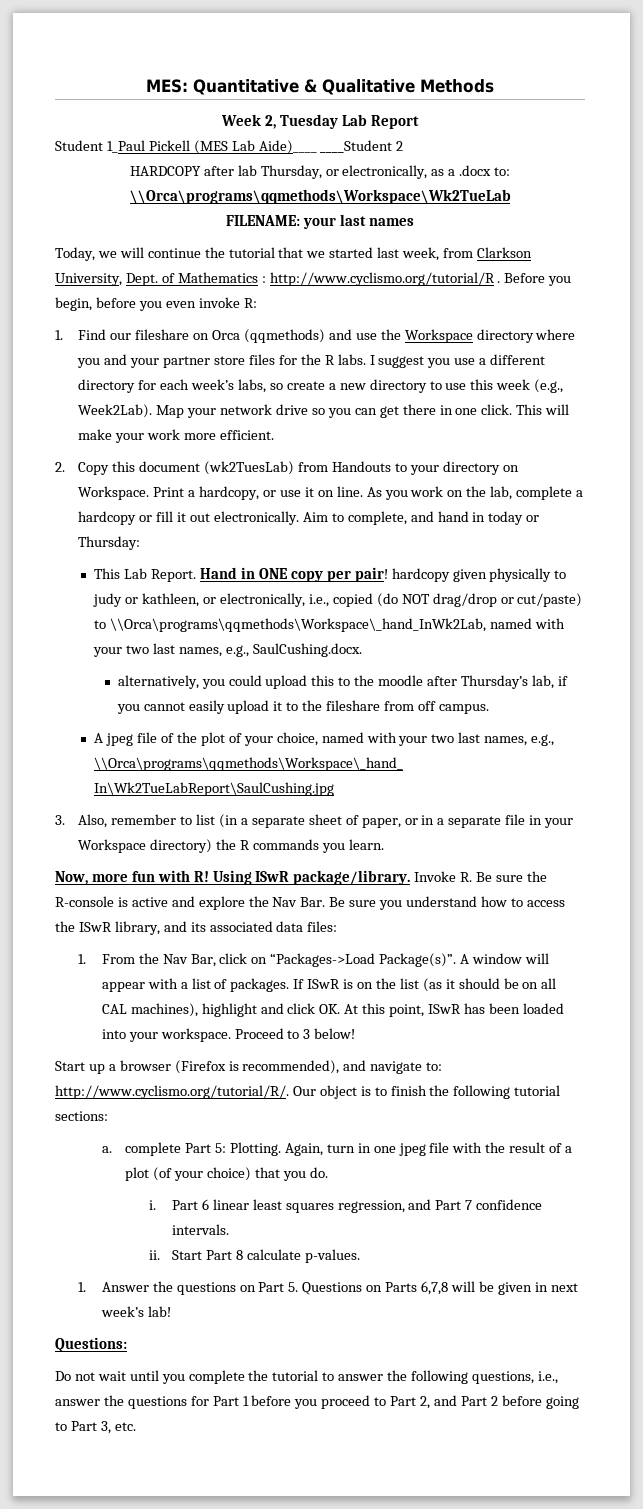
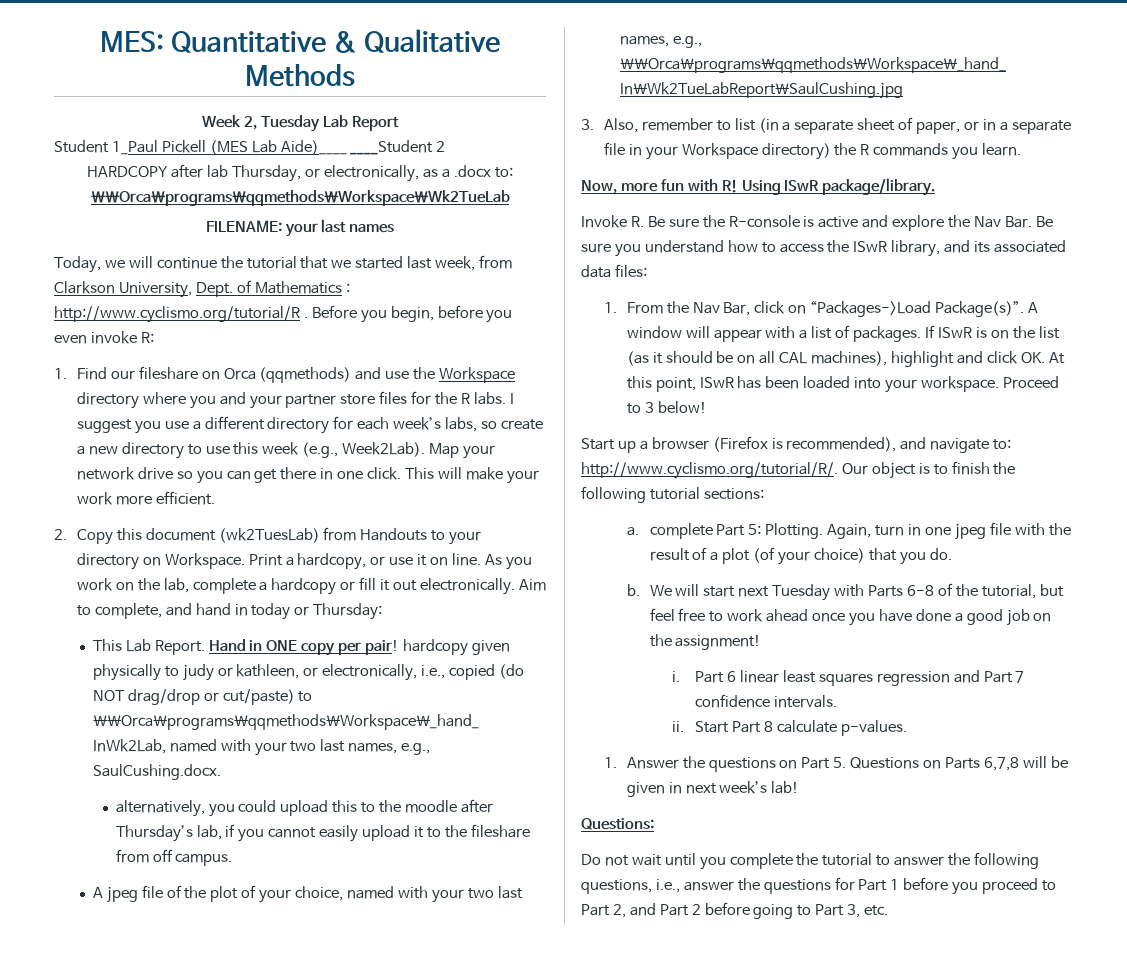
- Using ISwR package/library. Invoke R. Be sure the R-console is active and explore the Nav Bar. Be sure you understand how to access the ISwR library, and its associated data files:
+ Using ISwR package/library.
+ Invoke R. Be sure the R-console is active and explore the Nav Bar. Be sure you understand how to access the ISwR library, and its associated data files:
+ b. We will start next Tuesday with Parts 6-8 of the tutorial, but feel free to work ahead once you have done a good job on the assignment!
- Part 6 linear least squares regression, and Part 7 confidence intervals.
+ Part 6 linear least squares regression and Part 7 confidence intervals.

